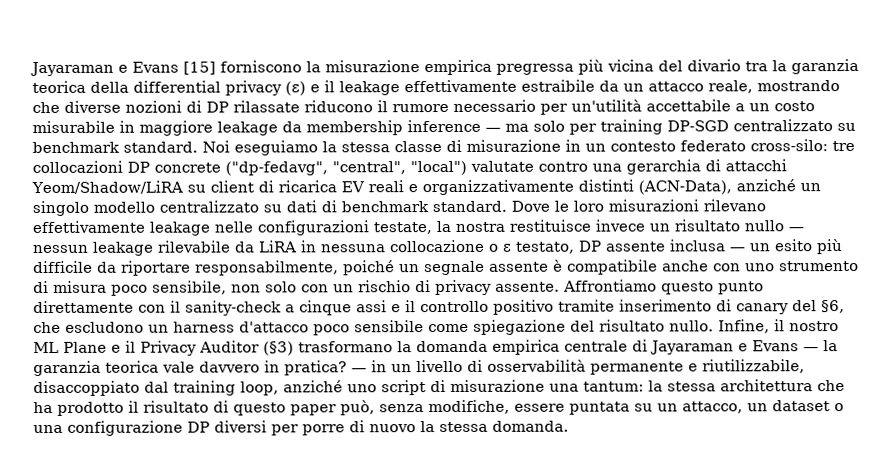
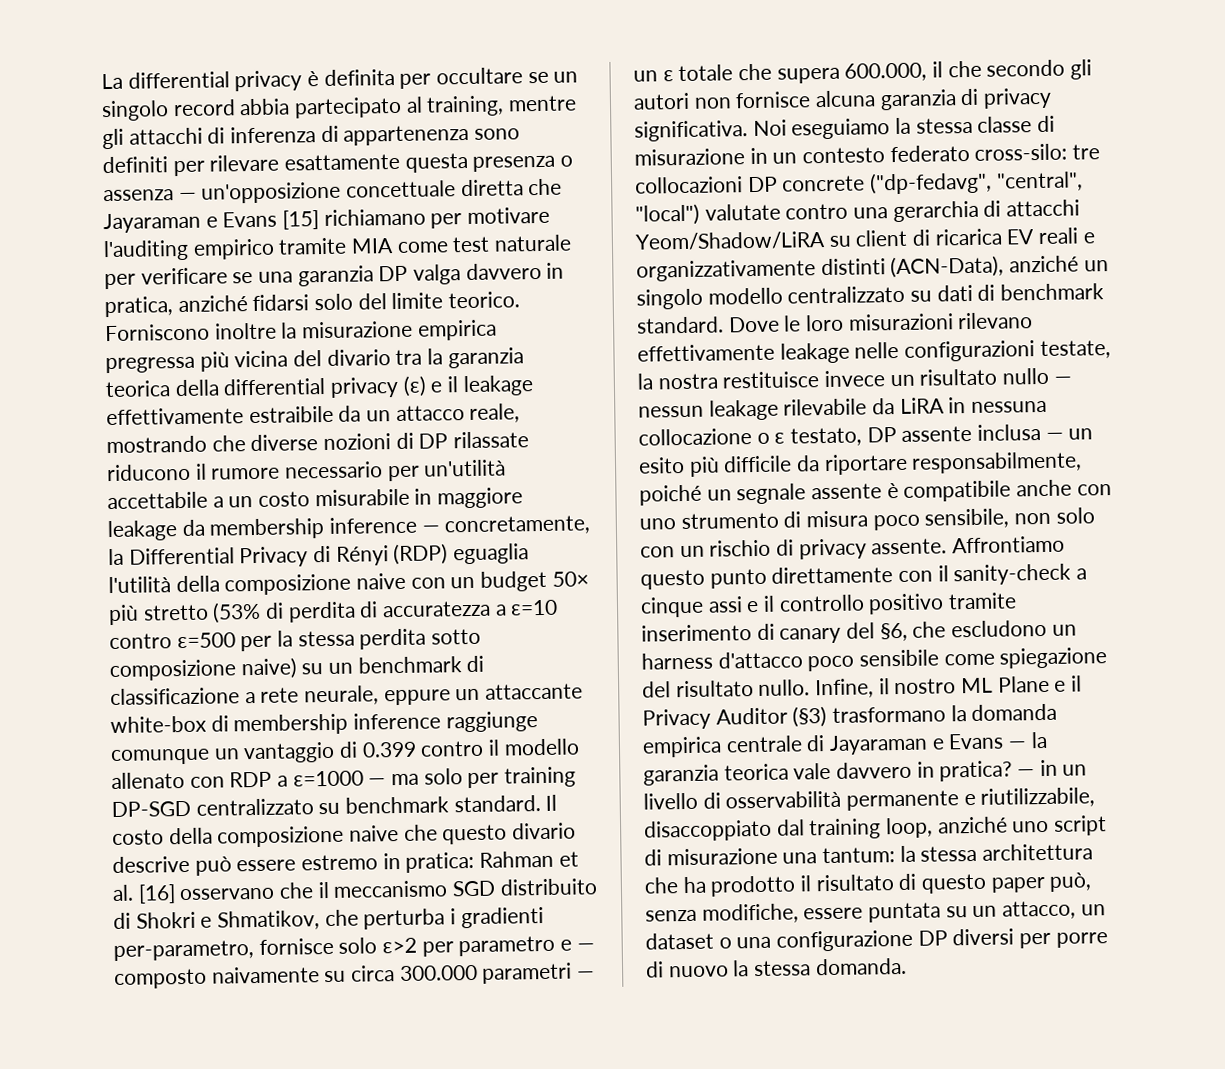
- Jayaraman e Evans [15] forniscono la misurazione empirica pregressa più vicina del divario tra la garanzia teorica della differential privacy (ε) e il leakage effettivamente estraibile da un attacco reale, mostrando che diverse nozioni di DP rilassate riducono il rumore necessario per un'utilità accettabile a un costo misurabile in maggiore leakage da membership inference — ma solo per training DP-SGD centralizzato su benchmark standard.
+ La differential privacy è definita per occultare se un singolo record abbia partecipato al training, mentre gli attacchi di inferenza di appartenenza sono definiti per rilevare esattamente questa presenza o assenza — un'opposizione concettuale diretta che Jayaraman e Evans [15] richiamano per motivare l'auditing empirico tramite MIA come test naturale per verificare se una garanzia DP valga davvero in pratica, anziché fidarsi solo del limite teorico. Forniscono inoltre la misurazione empirica pregressa più vicina del divario tra la garanzia teorica della differential privacy (ε) e il leakage effettivamente estraibile da un attacco reale, mostrando che diverse nozioni di DP rilassate riducono il rumore necessario per un'utilità accettabile a un costo misurabile in maggiore leakage da membership inference — concretamente, la Differential Privacy di Rényi (RDP) eguaglia l'utilità della composizione naive con un budget 50× più stretto (53% di perdita di accuratezza a ε=10 contro ε=500 per la stessa perdita sotto composizione naive) su un benchmark di classificazione a rete neurale, eppure un attaccante white-box di membership inference raggiunge comunque un vantaggio di 0.399 contro il modello allenato con RDP a ε=1000 — ma solo per training DP-SGD centralizzato su benchmark standard.
+ Il costo della composizione naive che questo divario descrive può essere estremo in pratica: Rahman et al. [16] osservano che il meccanismo SGD distribuito di Shokri e Shmatikov, che perturba i gradienti per-parametro, fornisce solo ε>2 per parametro e — composto naivamente su circa 300.000 parametri — un ε totale che supera 600.000, il che secondo gli autori non fornisce alcuna garanzia di privacy significativa.

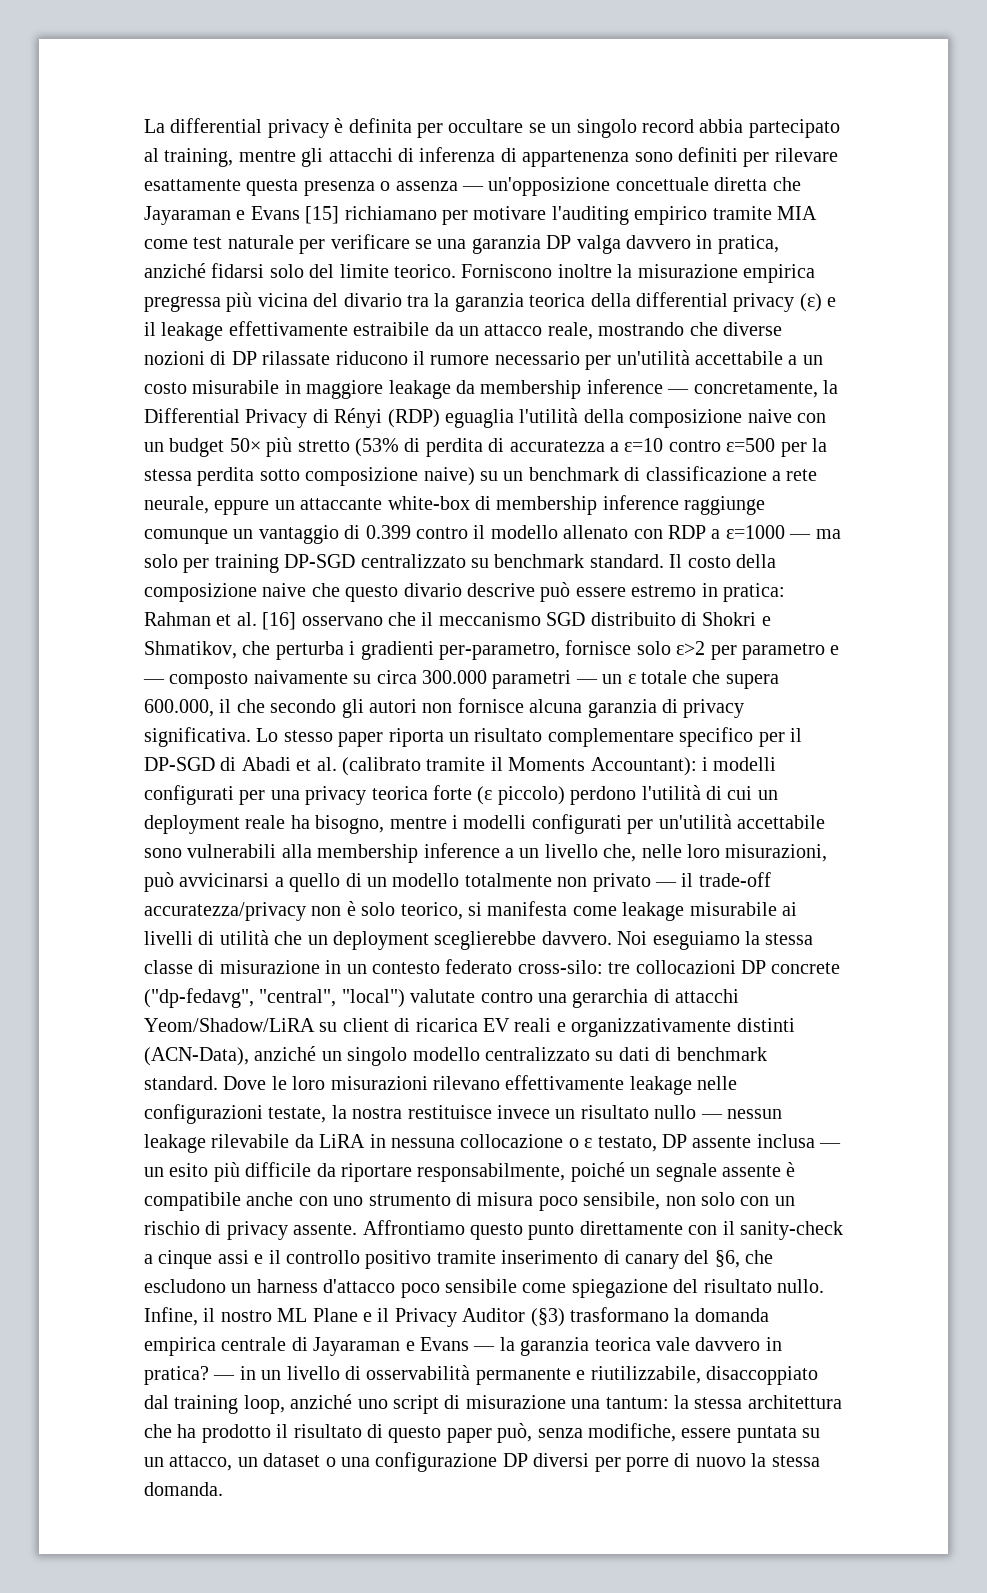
+ Lo stesso paper riporta un risultato complementare specifico per il DP-SGD di Abadi et al. (calibrato tramite il Moments Accountant): i modelli configurati per una privacy teorica forte (ε piccolo) perdono l'utilità di cui un deployment reale ha bisogno, mentre i modelli configurati per un'utilità accettabile sono vulnerabili alla membership inference a un livello che, nelle loro misurazioni, può avvicinarsi a quello di un modello totalmente non privato — il trade-off accuratezza/privacy non è solo teorico, si manifesta come leakage misurabile ai livelli di utilità che un deployment sceglierebbe davvero.

